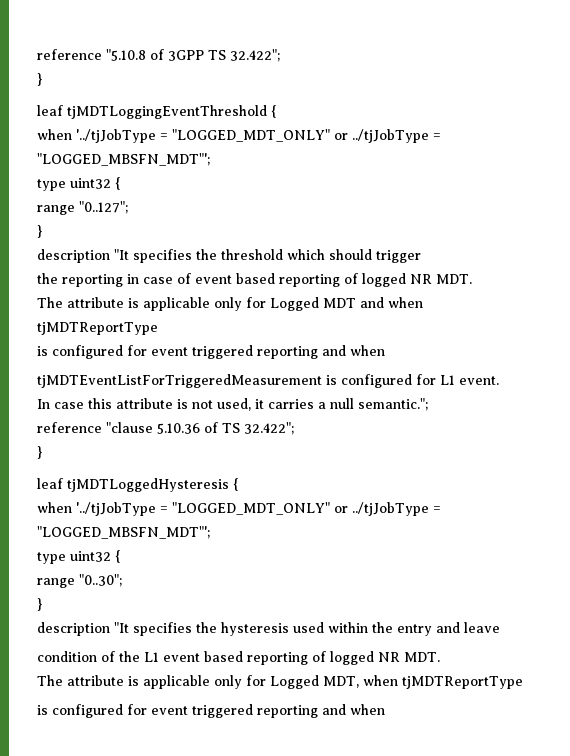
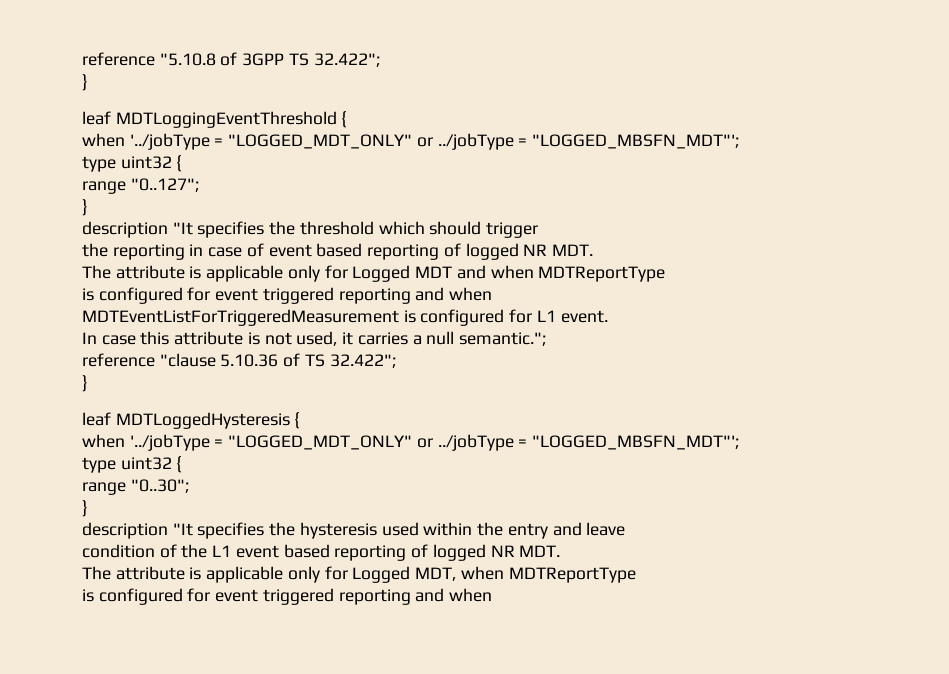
- leaf tjMDTLoggingEventThreshold {
- when '../tjJobType = "LOGGED_MDT_ONLY" or ../tjJobType = "LOGGED_MBSFN_MDT"';
+ leaf MDTLoggingEventThreshold {
+ when '../jobType = "LOGGED_MDT_ONLY" or ../jobType = "LOGGED_MBSFN_MDT"';
- The attribute is applicable only for Logged MDT and when tjMDTReportType
+ The attribute is applicable only for Logged MDT and when MDTReportType
- tjMDTEventListForTriggeredMeasurement is configured for L1 event.
+ MDTEventListForTriggeredMeasurement is configured for L1 event.
- leaf tjMDTLoggedHysteresis {
- when '../tjJobType = "LOGGED_MDT_ONLY" or ../tjJobType = "LOGGED_MBSFN_MDT"';
+ leaf MDTLoggedHysteresis {
+ when '../jobType = "LOGGED_MDT_ONLY" or ../jobType = "LOGGED_MBSFN_MDT"';
- The attribute is applicable only for Logged MDT, when tjMDTReportType
+ The attribute is applicable only for Logged MDT, when MDTReportType

